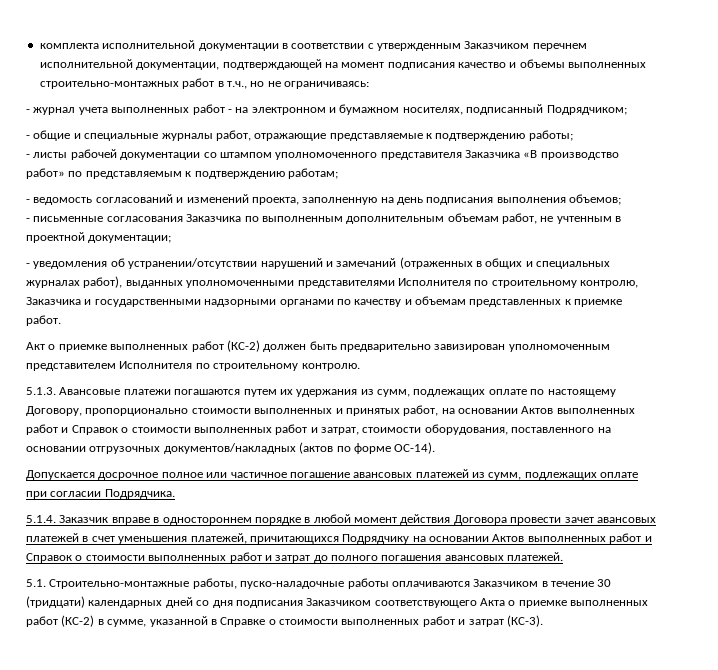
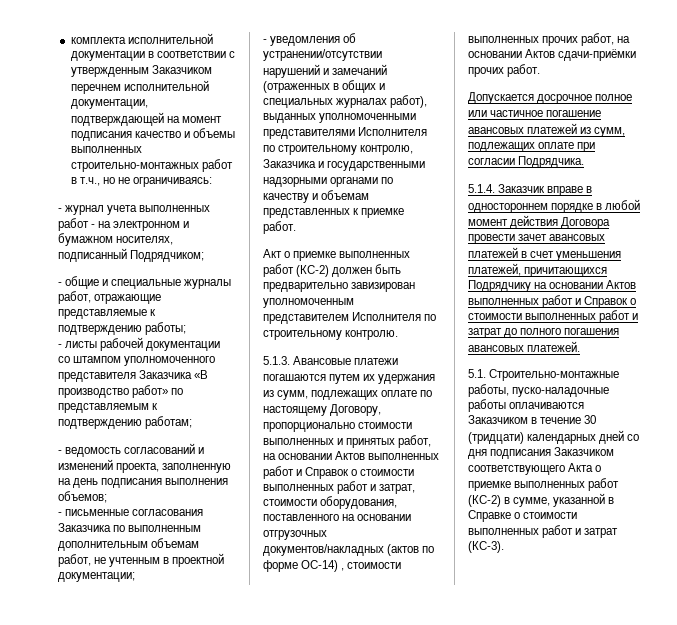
- 5.1.3. Авансовые платежи погашаются путем их удержания из сумм, подлежащих оплате по настоящему Договору, пропорционально стоимости выполненных и принятых работ, на основании Актов выполненных работ и Справок о стоимости выполненных работ и затрат, стоимости оборудования, поставленного на основании отгрузочных документов/накладных (актов по форме ОС-14).
+ 5.1.3. Авансовые платежи погашаются путем их удержания из сумм, подлежащих оплате по настоящему Договору, пропорционально стоимости выполненных и принятых работ, на основании Актов выполненных работ и Справок о стоимости выполненных работ и затрат, стоимости оборудования, поставленного на основании отгрузочных документов/накладных (актов по форме ОС-14) , стоимости выполненных прочих работ, на основании Актов сдачи-приёмки прочих работ.

